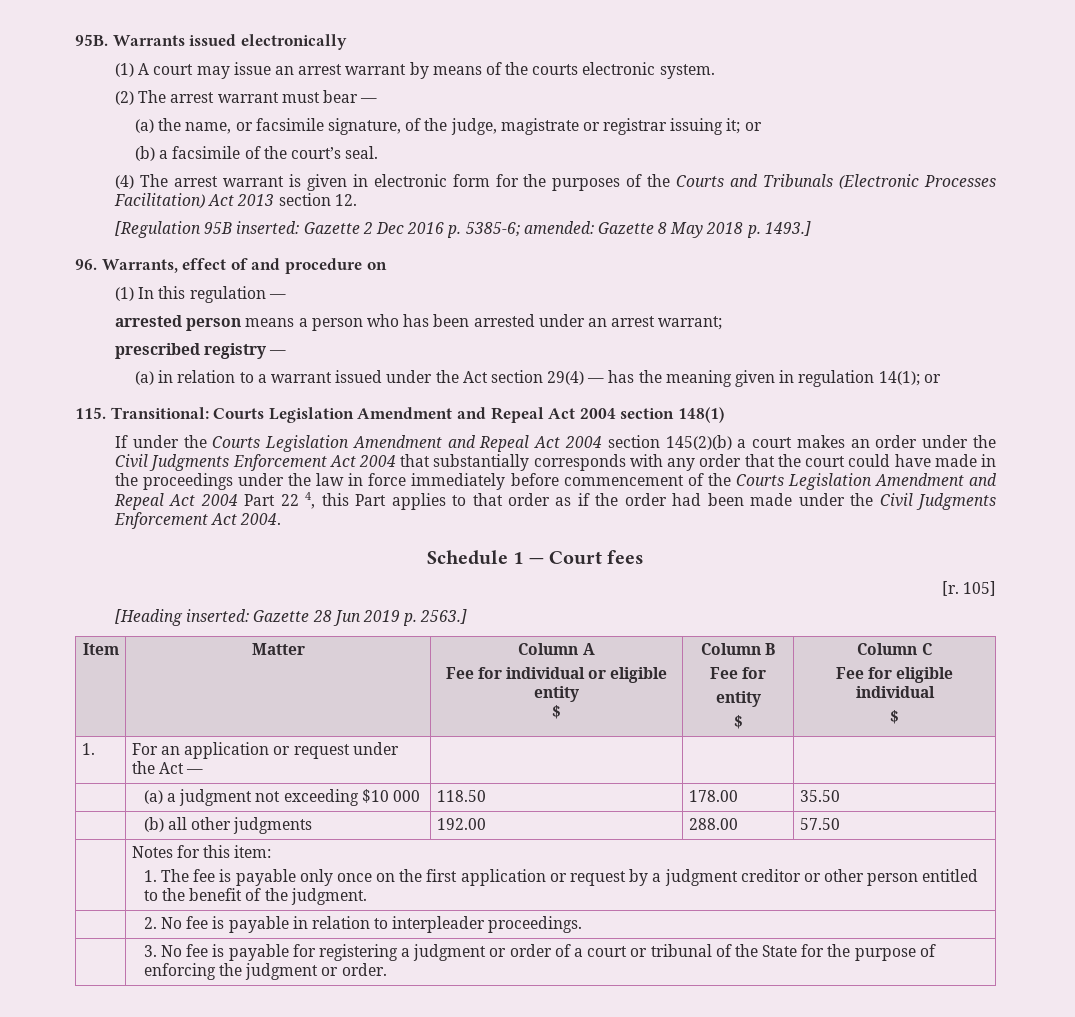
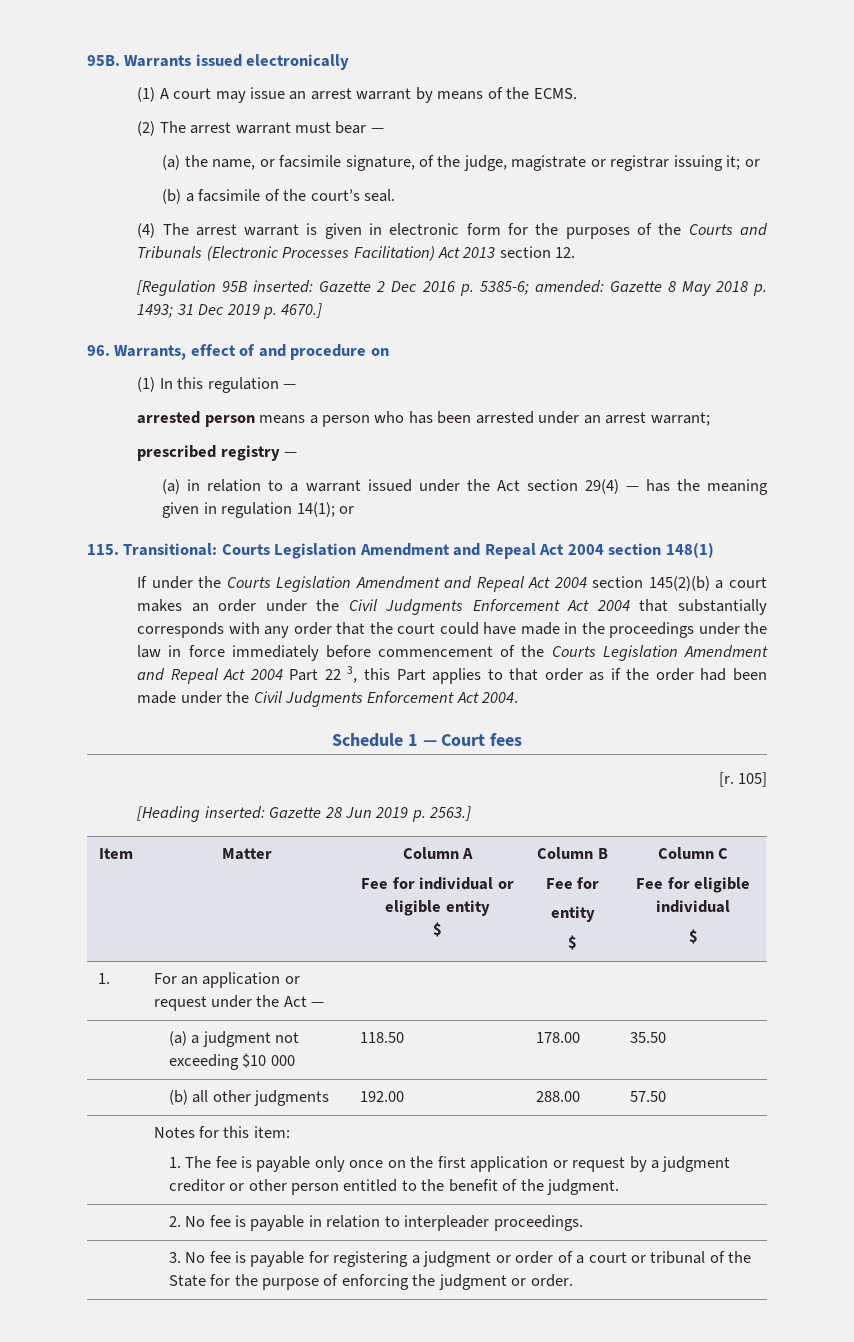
- (1) A court may issue an arrest warrant by means of the courts electronic system.
+ (1) A court may issue an arrest warrant by means of the ECMS.
- [Regulation 95B inserted: Gazette 2 Dec 2016 p. 5385-6; amended: Gazette 8 May 2018 p. 1493.]
+ [Regulation 95B inserted: Gazette 2 Dec 2016 p. 5385-6; amended: Gazette 8 May 2018 p. 1493; 31 Dec 2019 p. 4670.]
- If under the Courts Legislation Amendment and Repeal Act 2004 section 145(2)(b) a court makes an order under the Civil Judgments Enforcement Act 2004 that substantially corresponds with any order that the court could have made in the proceedings under the law in force immediately before commencement of the Courts Legislation Amendment and Repeal Act 2004 Part 22 4, this Part applies to that order as if the order had been made under the Civil Judgments Enforcement Act 2004.
+ If under the Courts Legislation Amendment and Repeal Act 2004 section 145(2)(b) a court makes an order under the Civil Judgments Enforcement Act 2004 that substantially corresponds with any order that the court could have made in the proceedings under the law in force immediately before commencement of the Courts Legislation Amendment and Repeal Act 2004 Part 22 3, this Part applies to that order as if the order had been made under the Civil Judgments Enforcement Act 2004.

